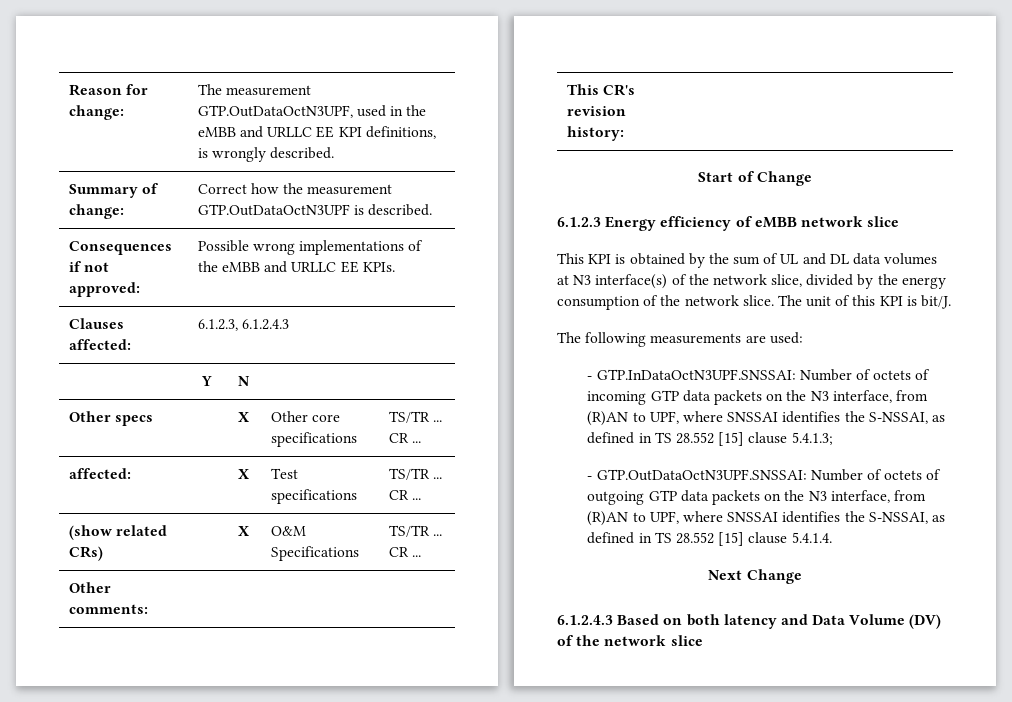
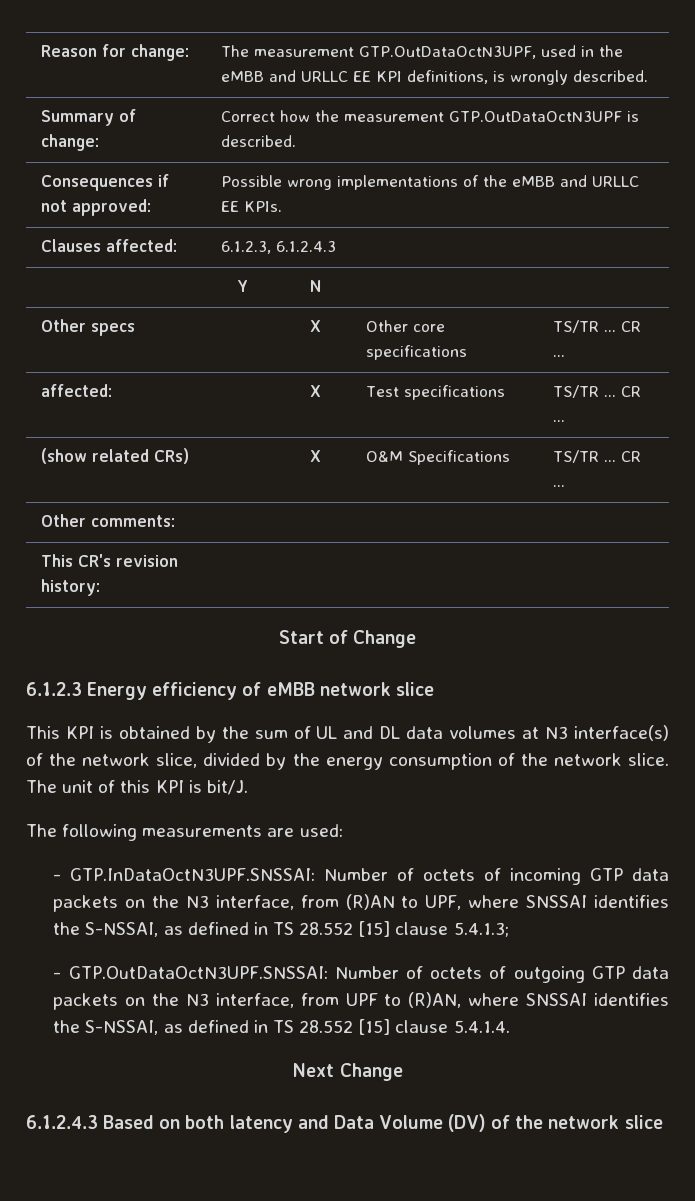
- - GTP.OutDataOctN3UPF.SNSSAI: Number of octets of outgoing GTP data packets on the N3 interface, from (R)AN to UPF, where SNSSAI identifies the S-NSSAI, as defined in TS 28.552 [15] clause 5.4.1.4.
+ - GTP.OutDataOctN3UPF.SNSSAI: Number of octets of outgoing GTP data packets on the N3 interface, from UPF to (R)AN, where SNSSAI identifies the S-NSSAI, as defined in TS 28.552 [15] clause 5.4.1.4.

